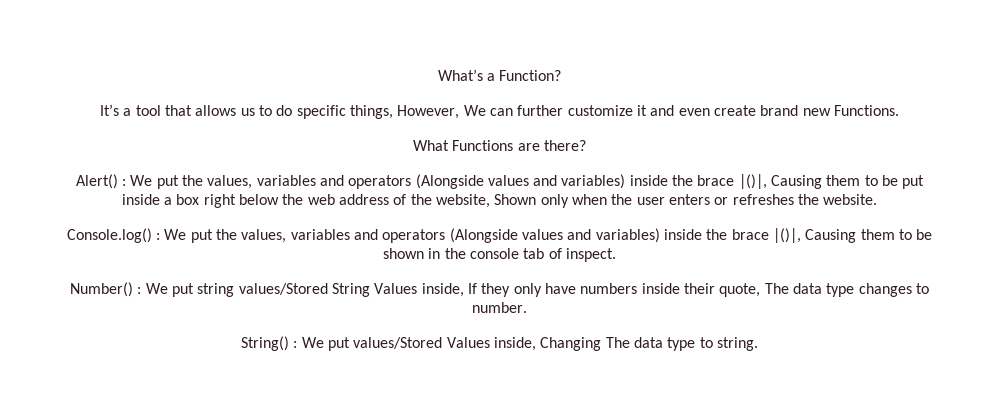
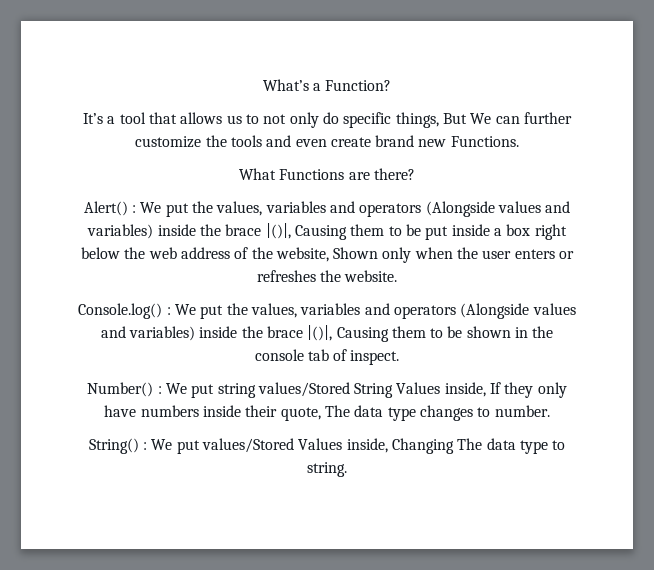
- It’s a tool that allows us to do specific things, However, We can further customize it and even create brand new Functions.
+ It’s a tool that allows us to not only do specific things, But We can further customize the tools and even create brand new Functions.

